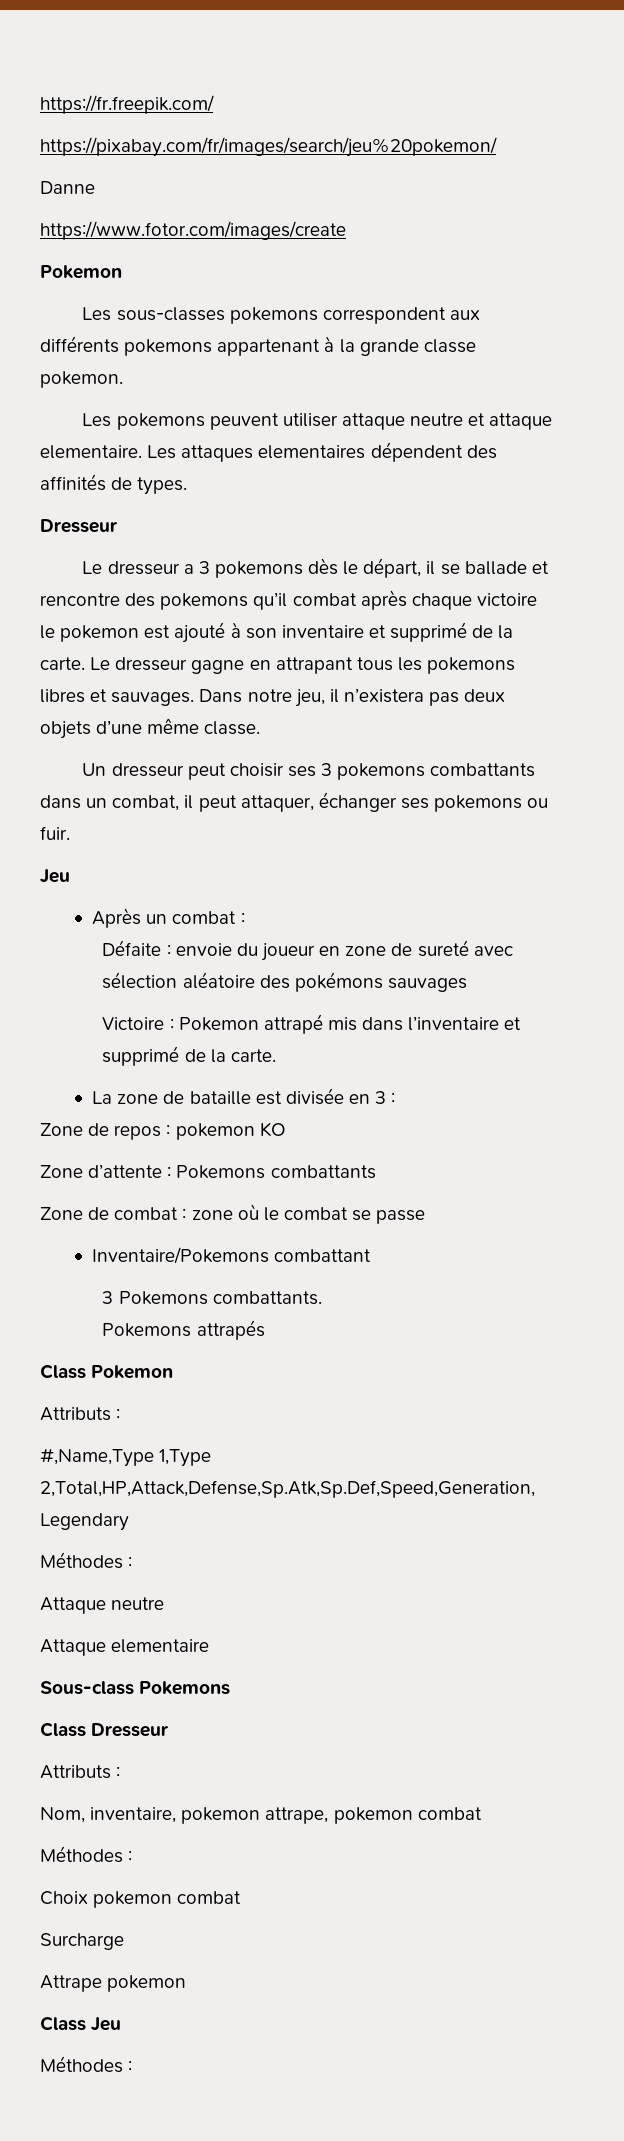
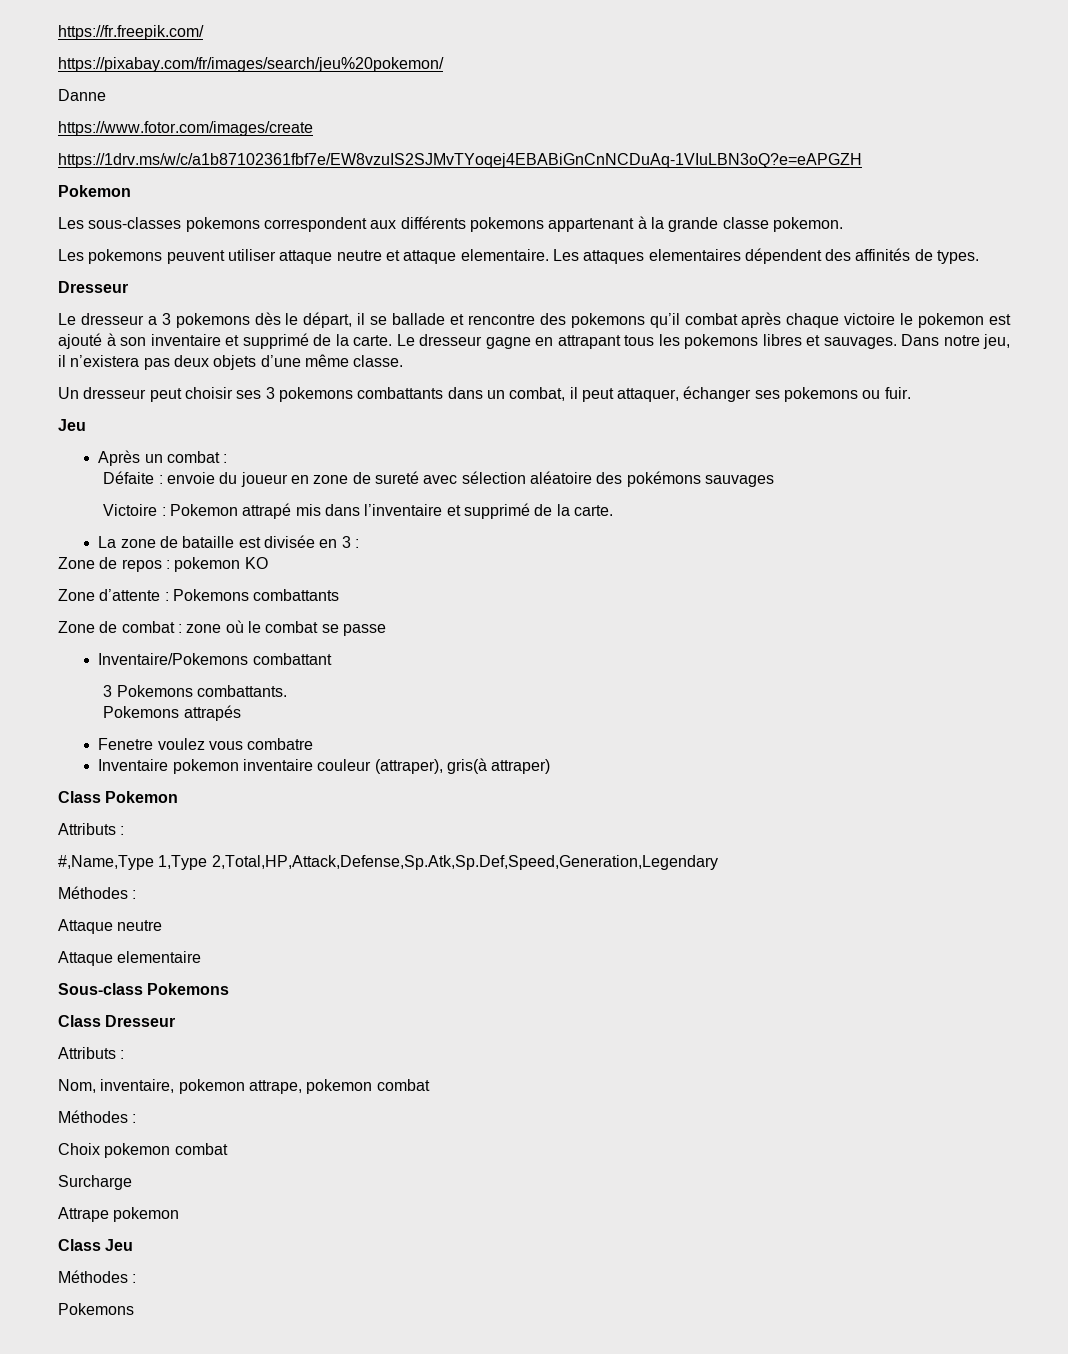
+ https://1drv.ms/w/c/a1b87102361fbf7e/EW8vzuIS2SJMvTYoqej4EBABiGnCnNCDuAq-1VIuLBN3oQ?e=eAPGZH
+ Fenetre voulez vous combatre
+ Inventaire pokemon inventaire couleur (attraper), gris(à attraper)
  Class Jeu
  Méthodes :
+ Pokemons

